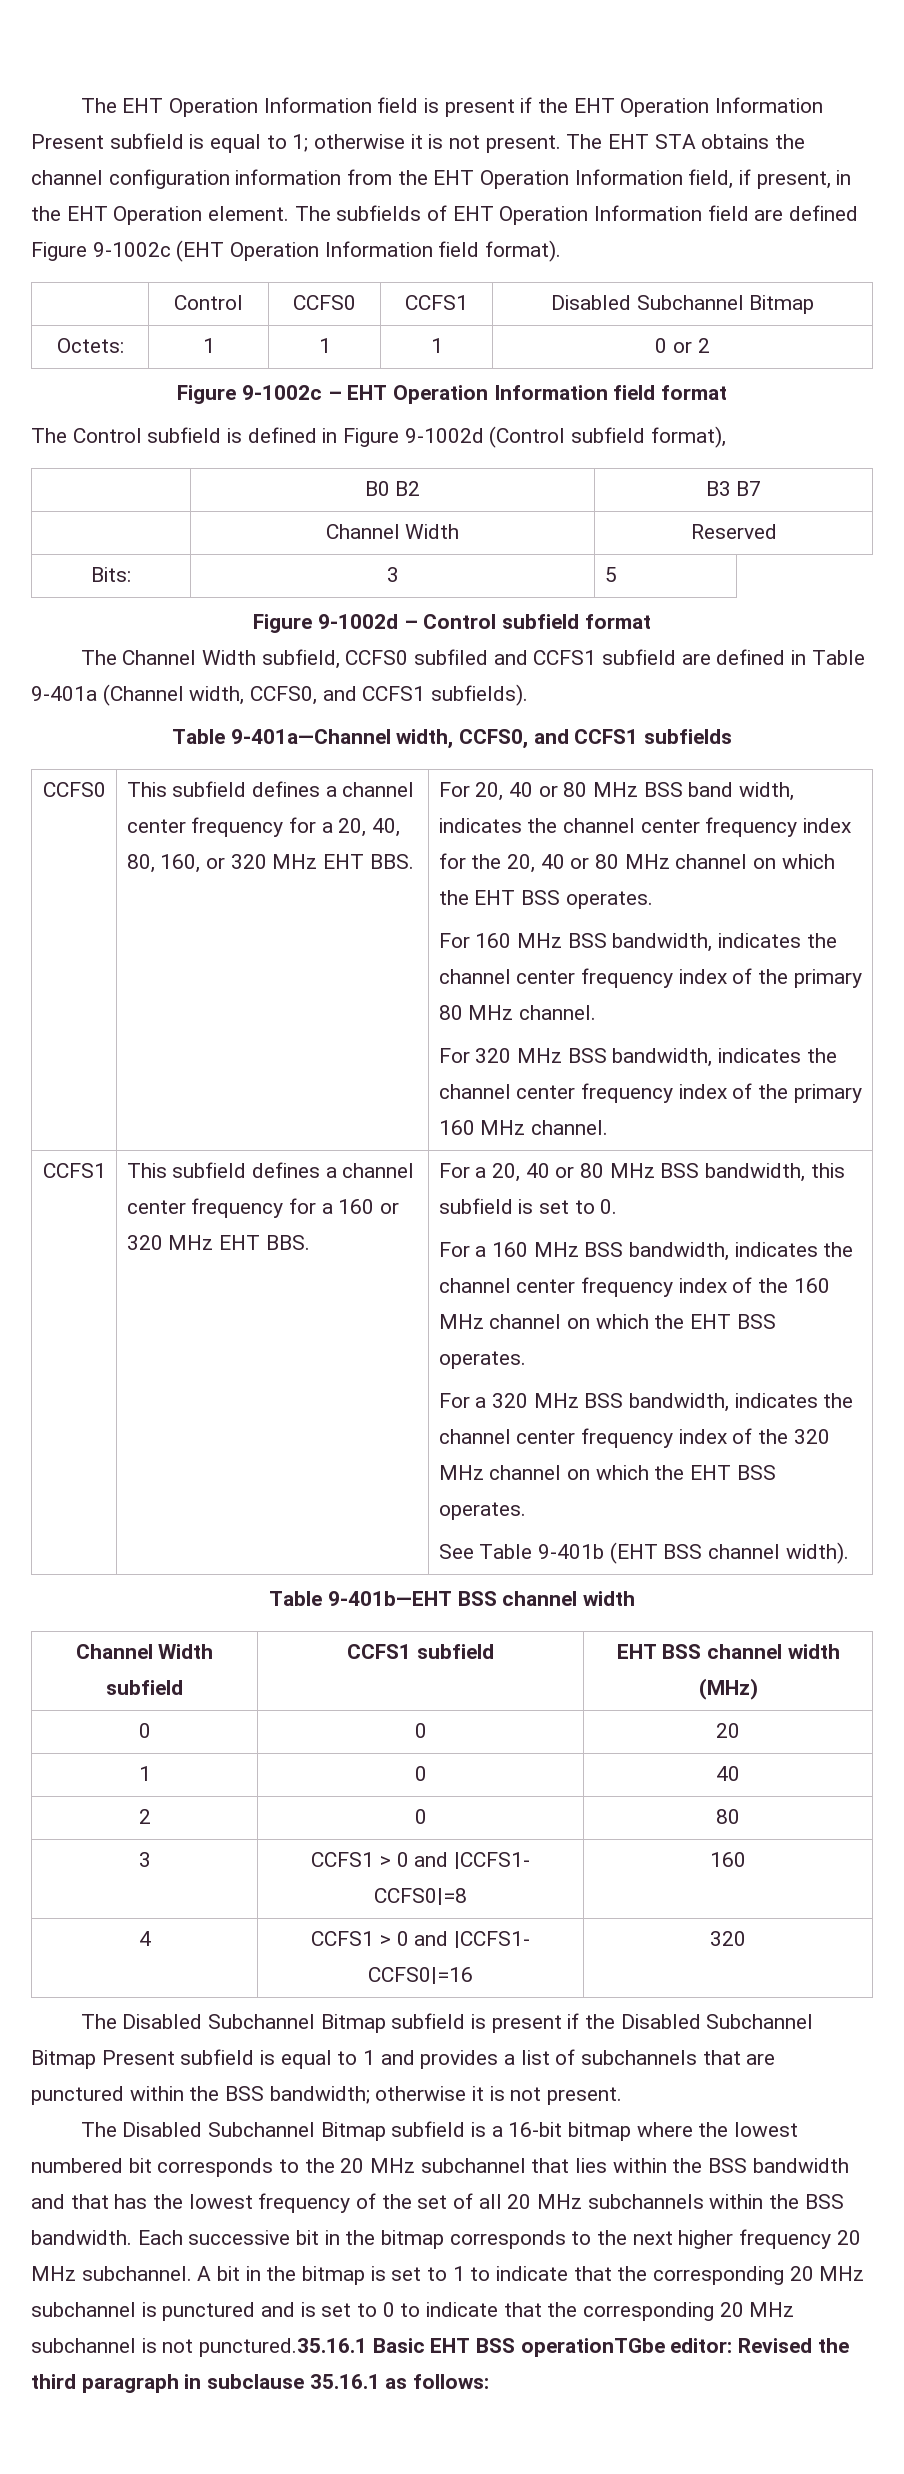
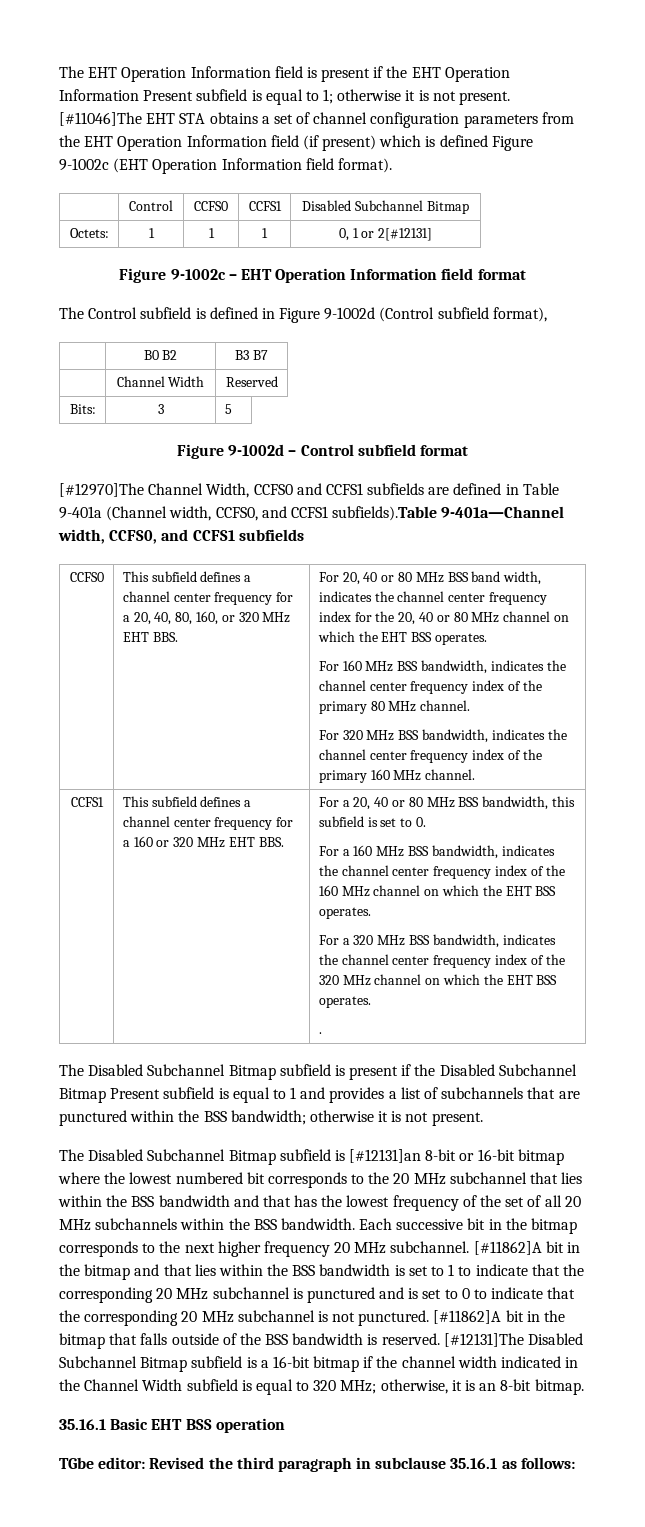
- The EHT STA obtains the channel configuration information from the EHT Operation Information field, if present, in the EHT Operation element. The subfields of EHT Operation Information field are defined Figure 9-1002c (EHT Operation Information field format).
+ [#11046]The EHT STA obtains a set of channel configuration parameters from the EHT Operation Information field (if present) which is defined Figure 9-1002c (EHT Operation Information field format).
- Octets: | 1 | 1 | 1 | 0 or 2
+ Octets: | 1 | 1 | 1 | 0, 1 or 2[#12131]
- The Channel Width subfield, CCFS0 subfiled and CCFS1 subfield are defined in Table 9-401a (Channel width, CCFS0, and CCFS1 subfields).
- Table 9-401a—Channel width, CCFS0, and CCFS1 subfields
+ [#12970]The Channel Width, CCFS0 and CCFS1 subfields are defined in Table 9-401a (Channel width, CCFS0, and CCFS1 subfields).Table 9-401a—Channel width, CCFS0, and CCFS1 subfields
- See Table 9-401b (EHT BSS channel width).
- Table 9-401b—EHT BSS channel width
- Channel Width subfield | CCFS1 subfield | EHT BSS channel width (MHz)
- 0 | 0 | 20
- 1 | 0 | 40
- 2 | 0 | 80
- 3 | CCFS1 > 0 and |CCFS1- CCFS0|=8 | 160
- 4 | CCFS1 > 0 and |CCFS1- CCFS0|=16 | 320
+ .
- The Disabled Subchannel Bitmap subfield is a 16-bit bitmap where the lowest numbered bit corresponds to the 20 MHz subchannel that lies within the BSS bandwidth and that has the lowest frequency of the set of all 20 MHz subchannels within the BSS bandwidth.
+ The Disabled Subchannel Bitmap subfield is [#12131]an 8-bit or 16-bit bitmap where the lowest numbered bit corresponds to the 20 MHz subchannel that lies within the BSS bandwidth and that has the lowest frequency of the set of all 20 MHz subchannels within the BSS bandwidth.
- A bit in the bitmap is set to 1 to indicate that the corresponding 20 MHz subchannel is punctured and is set to 0 to indicate that the corresponding 20 MHz subchannel is not punctured.35.16.1 Basic EHT BSS operationTGbe editor: Revised the third paragraph in subclause 35.16.1 as follows:
+ [#11862]A bit in the bitmap and that lies within the BSS bandwidth is set to 1 to indicate that the corresponding 20 MHz subchannel is punctured and is set to 0 to indicate that the corresponding 20 MHz subchannel is not punctured. [#11862]A bit in the bitmap that falls outside of the BSS bandwidth is reserved. [#12131]The Disabled Subchannel Bitmap subfield is a 16-bit bitmap if the channel width indicated in the Channel Width subfield is equal to 320 MHz; otherwise, it is an 8-bit bitmap.
+ 35.16.1 Basic EHT BSS operation
+ TGbe editor: Revised the third paragraph in subclause 35.16.1 as follows:

